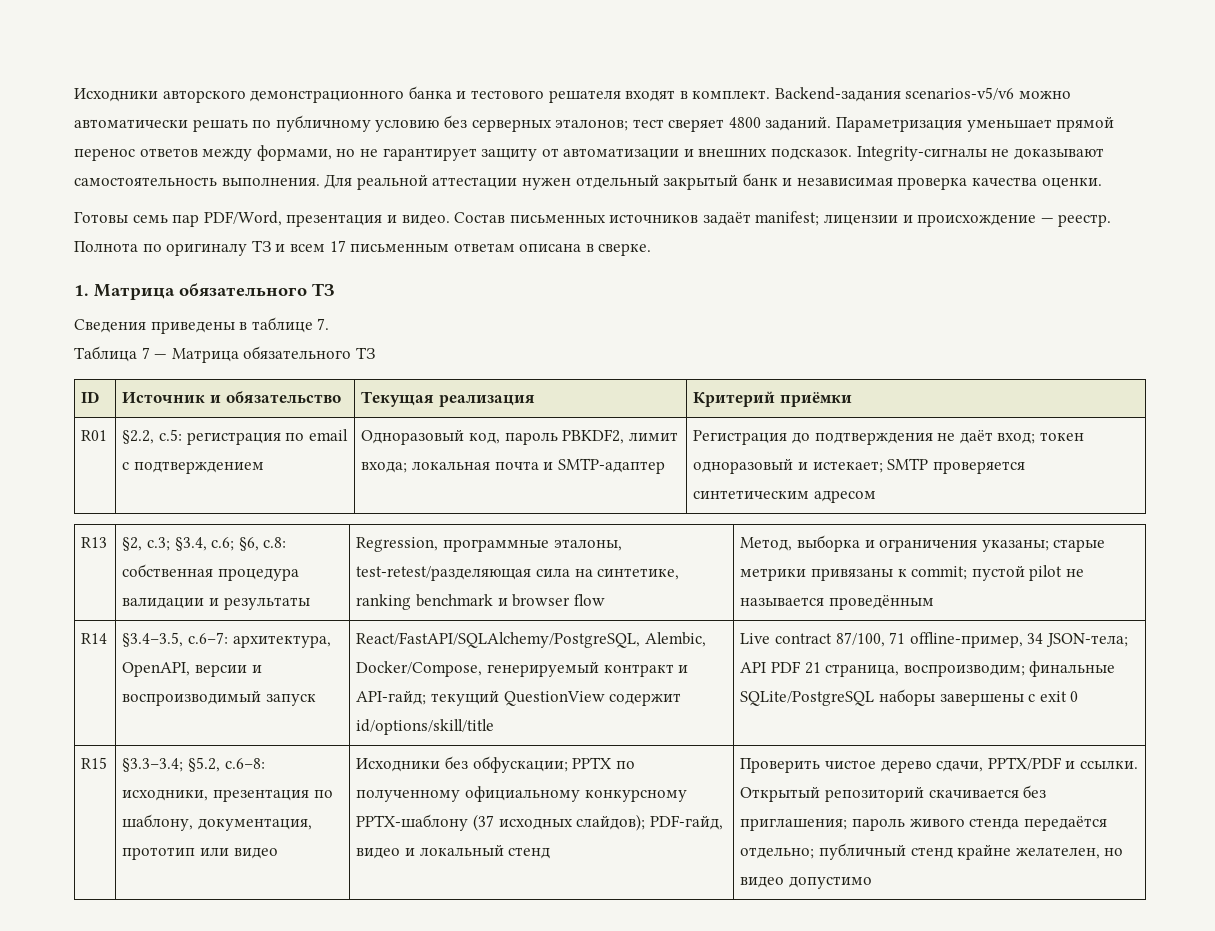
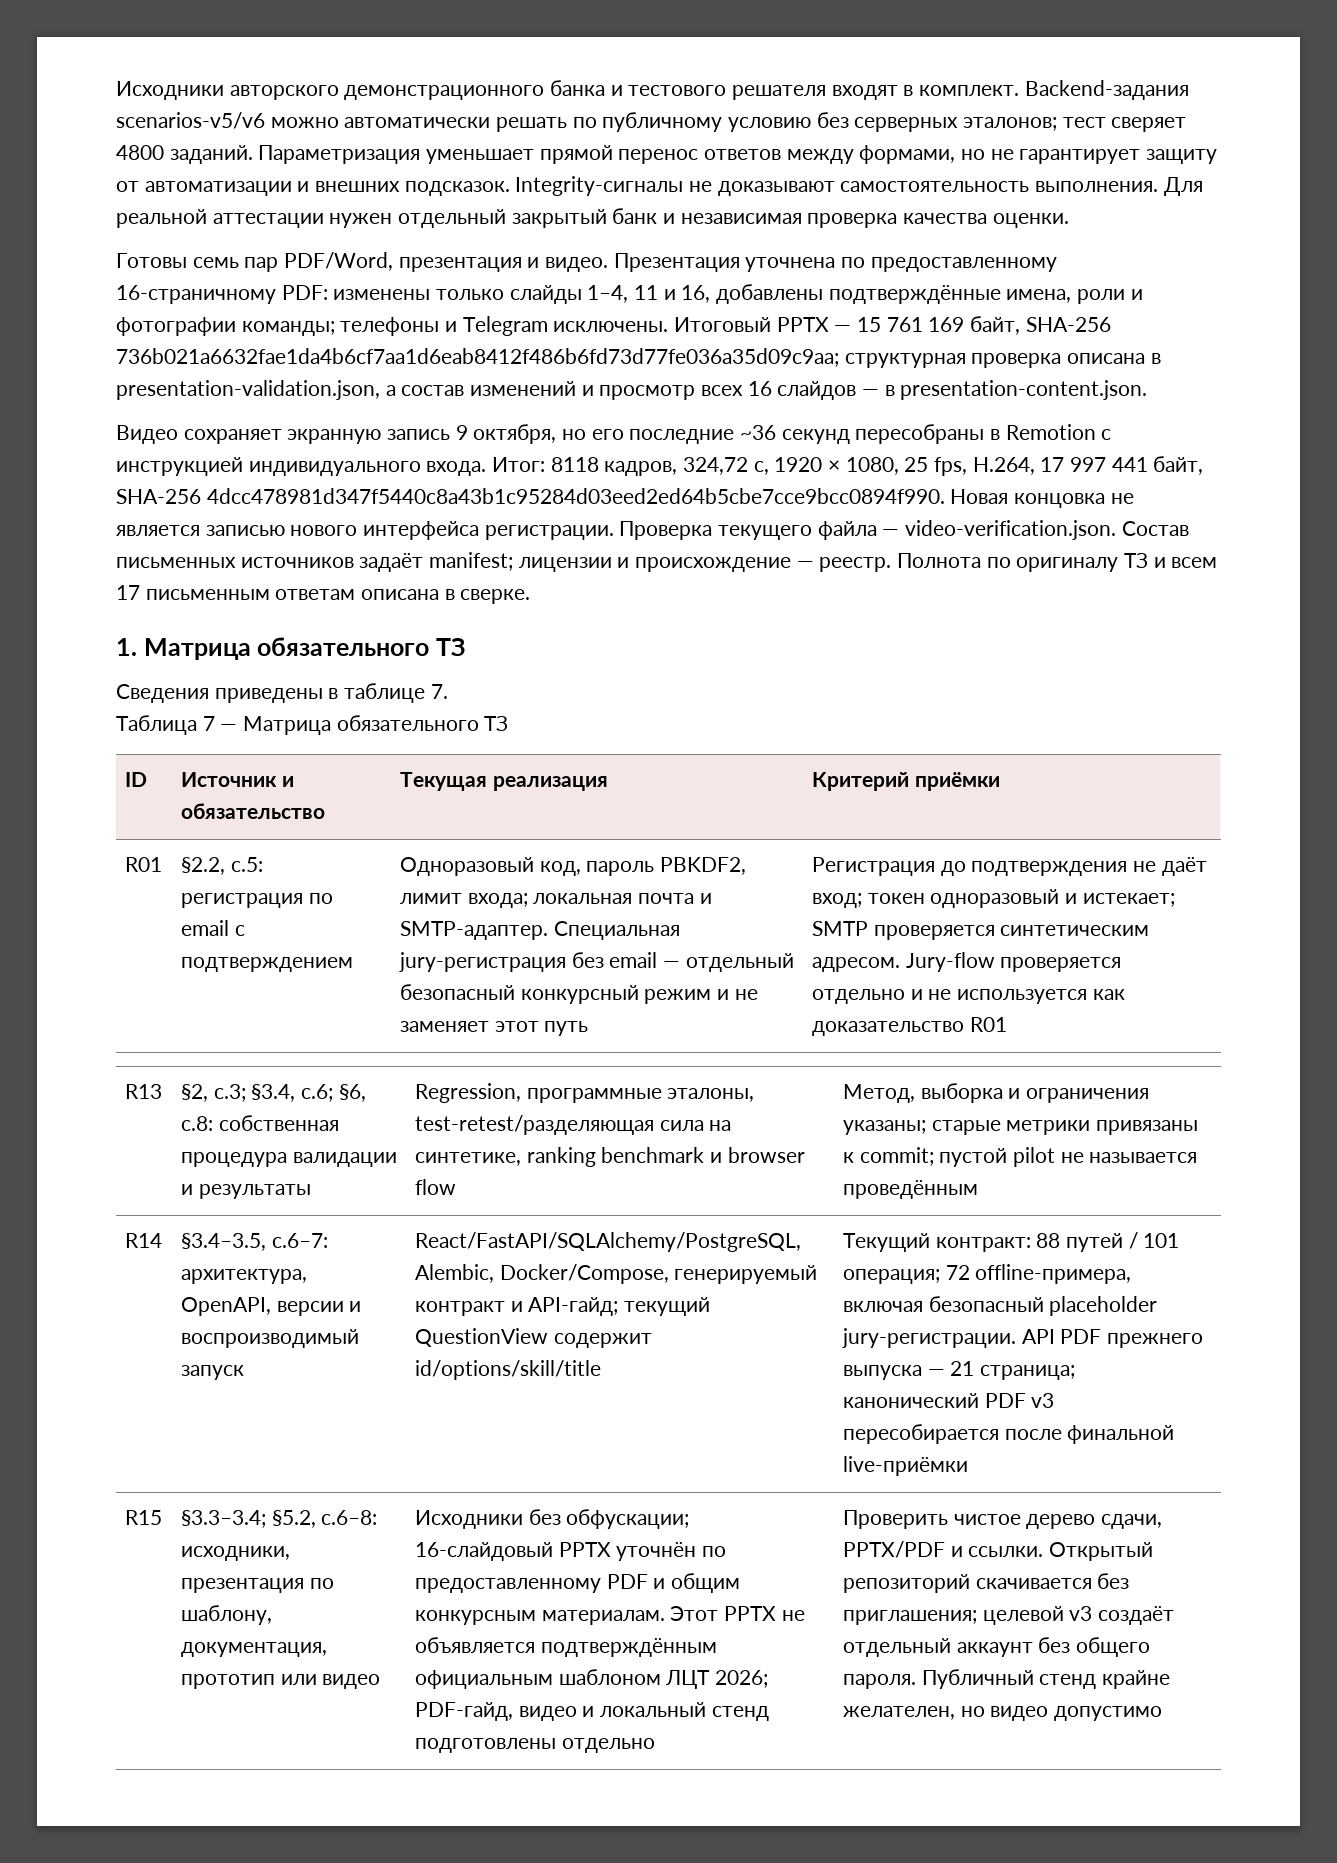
- Состав письменных источников задаёт manifest; лицензии и происхождение — реестр.
+ Презентация уточнена по предоставленному 16-страничному PDF: изменены только слайды 1–4, 11 и 16, добавлены подтверждённые имена, роли и фотографии команды; телефоны и Telegram исключены. Итоговый PPTX — 15 761 169 байт, SHA-256 736b021a6632fae1da4b6cf7aa1d6eab8412f486b6fd73d77fe036a35d09c9aa; структурная проверка описана в presentation-validation.json, а состав изменений и просмотр всех 16 слайдов — в presentation-content.json.
+ Видео сохраняет экранную запись 9 октября, но его последние ~36 секунд пересобраны в Remotion с инструкцией индивидуального входа. Итог: 8118 кадров, 324,72 с, 1920 × 1080, 25 fps, H.264, 17 997 441 байт, SHA-256 4dcc478981d347f5440c8a43b1c95284d03eed2ed64b5cbe7cce9bcc0894f990. Новая концовка не является записью нового интерфейса регистрации. Проверка текущего файла — video-verification.json. Состав письменных источников задаёт manifest; лицензии и происхождение — реестр.
- Одноразовый код, пароль PBKDF2, лимит входа; локальная почта и SMTP-адаптер
+ Одноразовый код, пароль PBKDF2, лимит входа; локальная почта и SMTP-адаптер. Специальная jury-регистрация без email — отдельный безопасный конкурсный режим и не заменяет этот путь
- Регистрация до подтверждения не даёт вход; токен одноразовый и истекает; SMTP проверяется синтетическим адресом
+ Регистрация до подтверждения не даёт вход; токен одноразовый и истекает; SMTP проверяется синтетическим адресом. Jury-flow проверяется отдельно и не используется как доказательство R01
- Live contract 87/100, 71 offline-пример, 34 JSON-тела; API PDF 21 страница, воспроизводим; финальные SQLite/PostgreSQL наборы завершены с exit 0
+ Текущий контракт: 88 путей / 101 операция; 72 offline-примера, включая безопасный placeholder jury-регистрации. API PDF прежнего выпуска — 21 страница; канонический PDF v3 пересобирается после финальной live-приёмки
- Исходники без обфускации; PPTX по полученному официальному конкурсному PPTX-шаблону (37 исходных слайдов); PDF-гайд, видео и локальный стенд
+ Исходники без обфускации; 16-слайдовый PPTX уточнён по предоставленному PDF и общим конкурсным материалам. Этот PPTX не объявляется подтверждённым официальным шаблоном ЛЦТ 2026; PDF-гайд, видео и локальный стенд подготовлены отдельно
- Открытый репозиторий скачивается без приглашения; пароль живого стенда передаётся отдельно; публичный стенд крайне желателен, но видео допустимо
+ Открытый репозиторий скачивается без приглашения; целевой v3 создаёт отдельный аккаунт без общего пароля. Публичный стенд крайне желателен, но видео допустимо

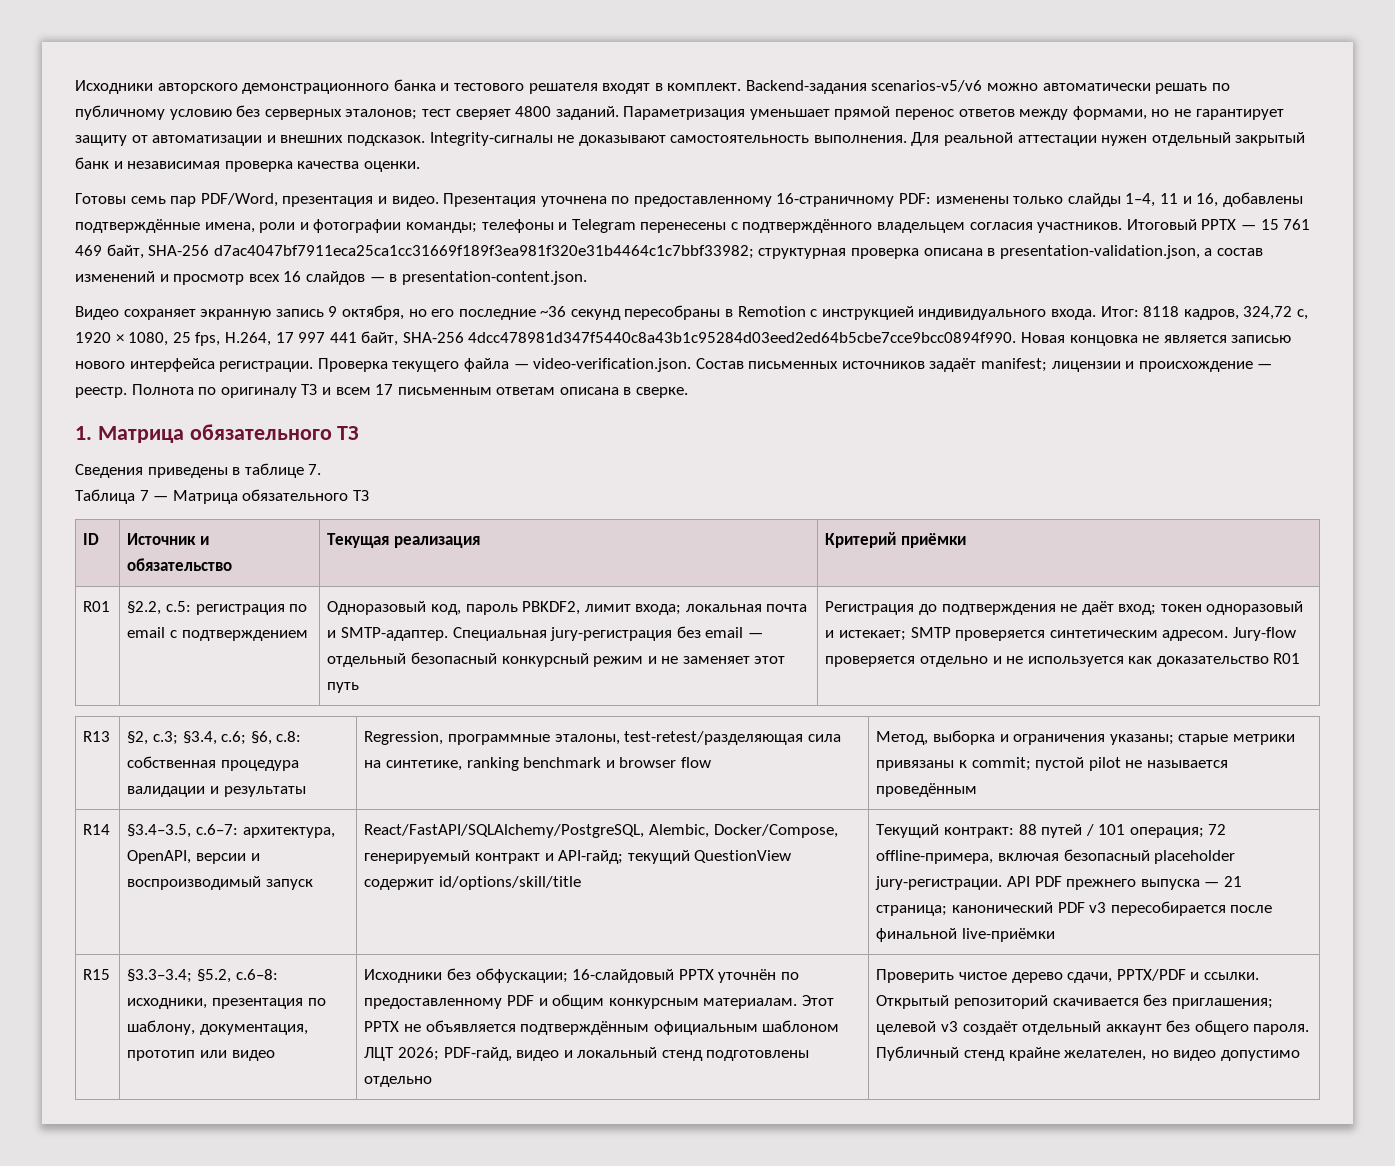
- Презентация уточнена по предоставленному 16-страничному PDF: изменены только слайды 1–4, 11 и 16, добавлены подтверждённые имена, роли и фотографии команды; телефоны и Telegram исключены.
+ Презентация уточнена по предоставленному 16-страничному PDF: изменены только слайды 1–4, 11 и 16, добавлены подтверждённые имена, роли и фотографии команды; телефоны и Telegram перенесены с подтверждённого владельцем согласия участников.
- Итоговый PPTX — 15 761 169 байт, SHA-256 736b021a6632fae1da4b6cf7aa1d6eab8412f486b6fd73d77fe036a35d09c9aa; структурная проверка описана в presentation-validation.json, а состав изменений и просмотр всех 16 слайдов — в presentation-content.json.
+ Итоговый PPTX — 15 761 469 байт, SHA-256 d7ac4047bf7911eca25ca1cc31669f189f3ea981f320e31b4464c1c7bbf33982; структурная проверка описана в presentation-validation.json, а состав изменений и просмотр всех 16 слайдов — в presentation-content.json.

